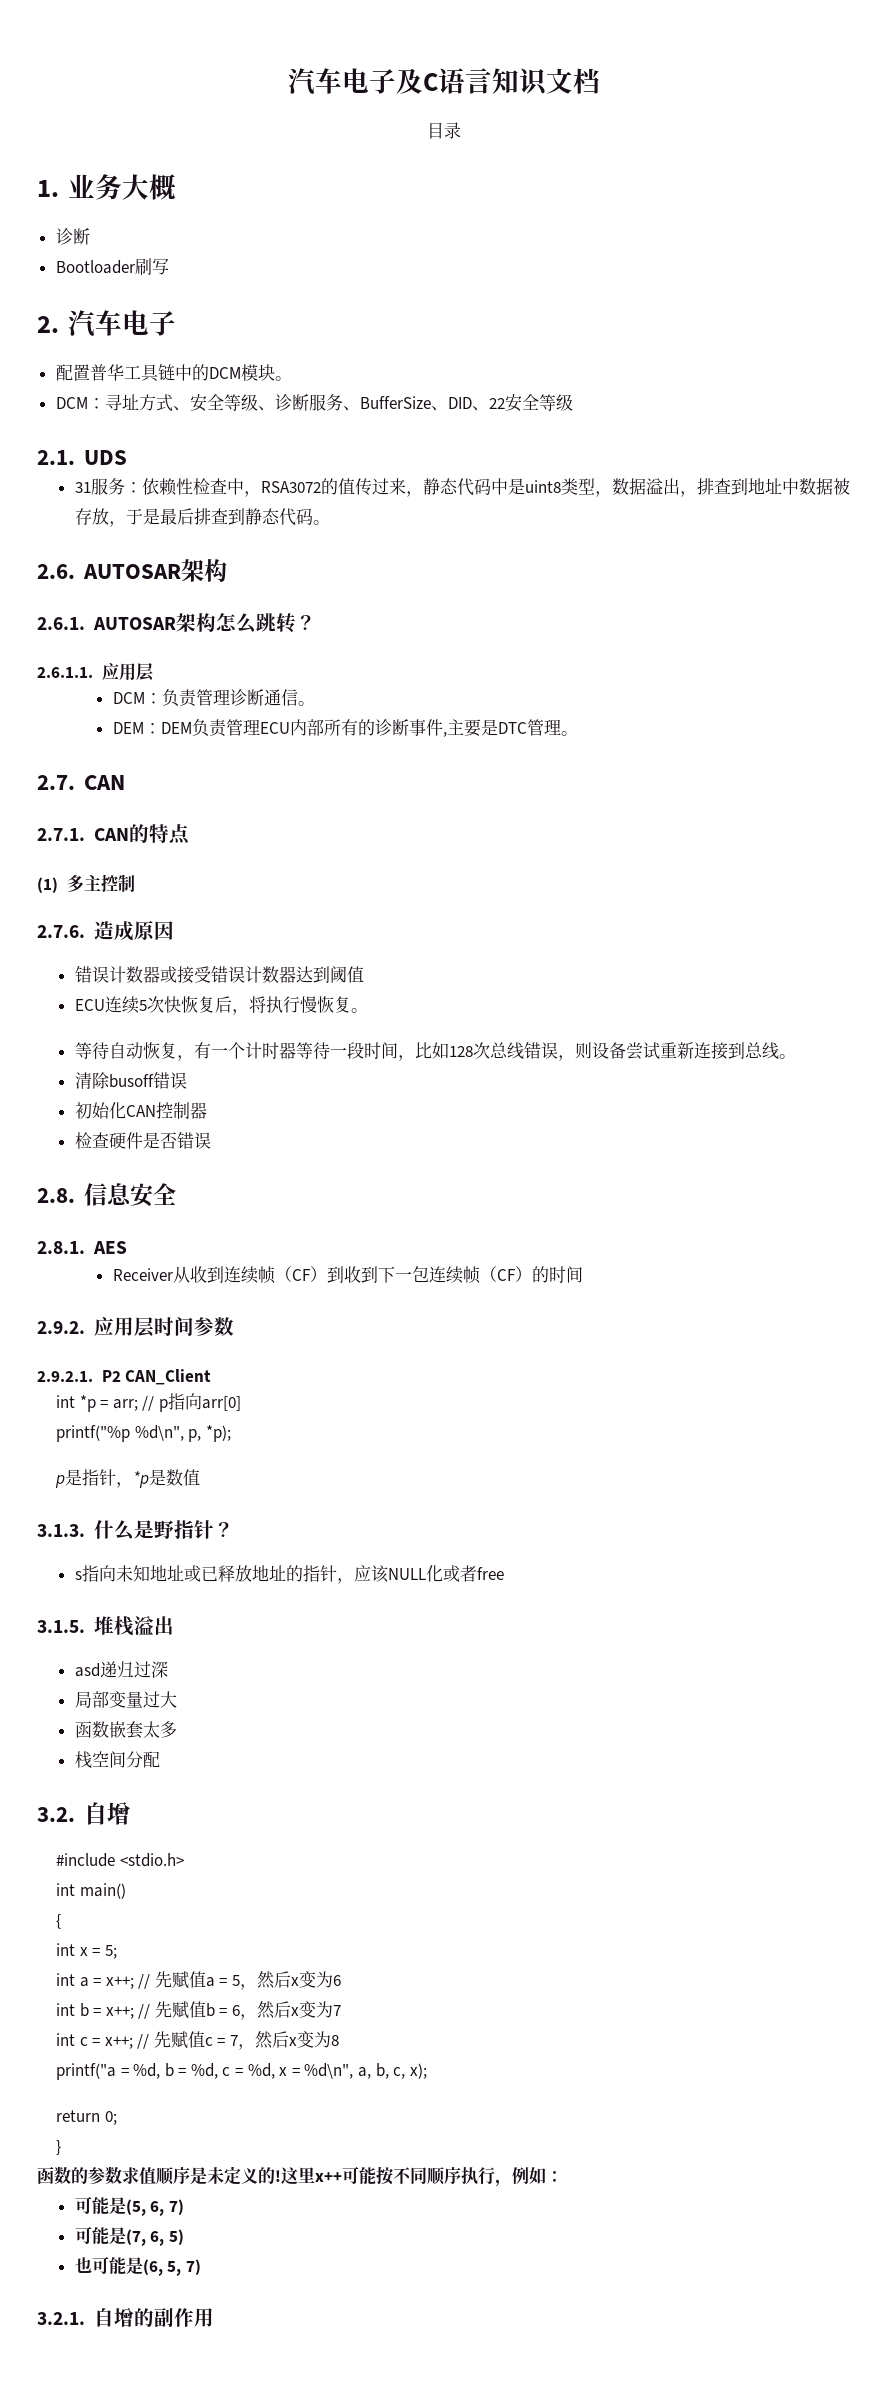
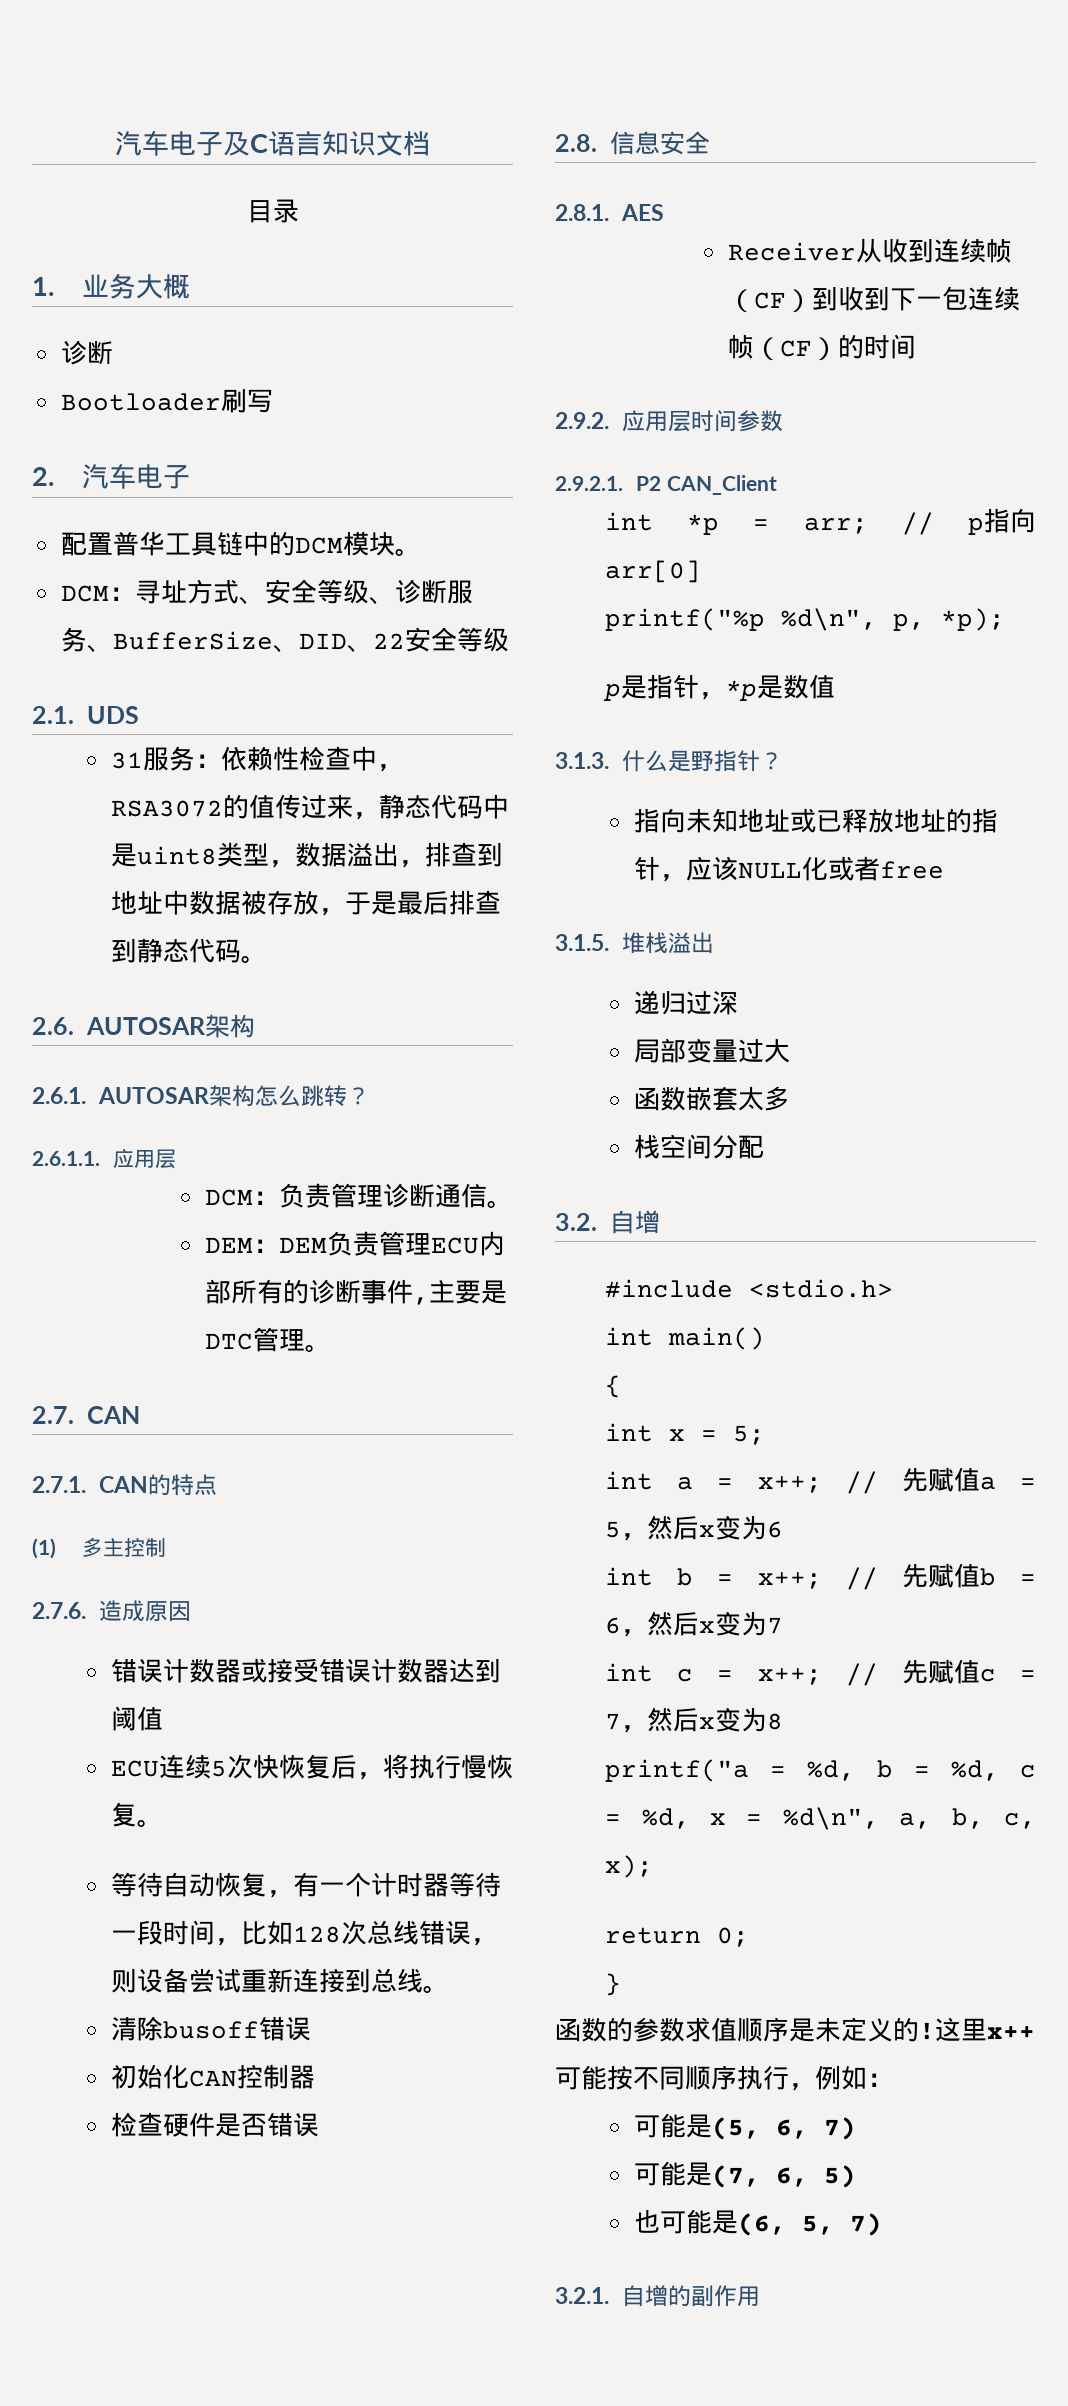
- s指向未知地址或已释放地址的指针，应该NULL化或者free
+ 指向未知地址或已释放地址的指针，应该NULL化或者free
- asd递归过深
+ 递归过深

